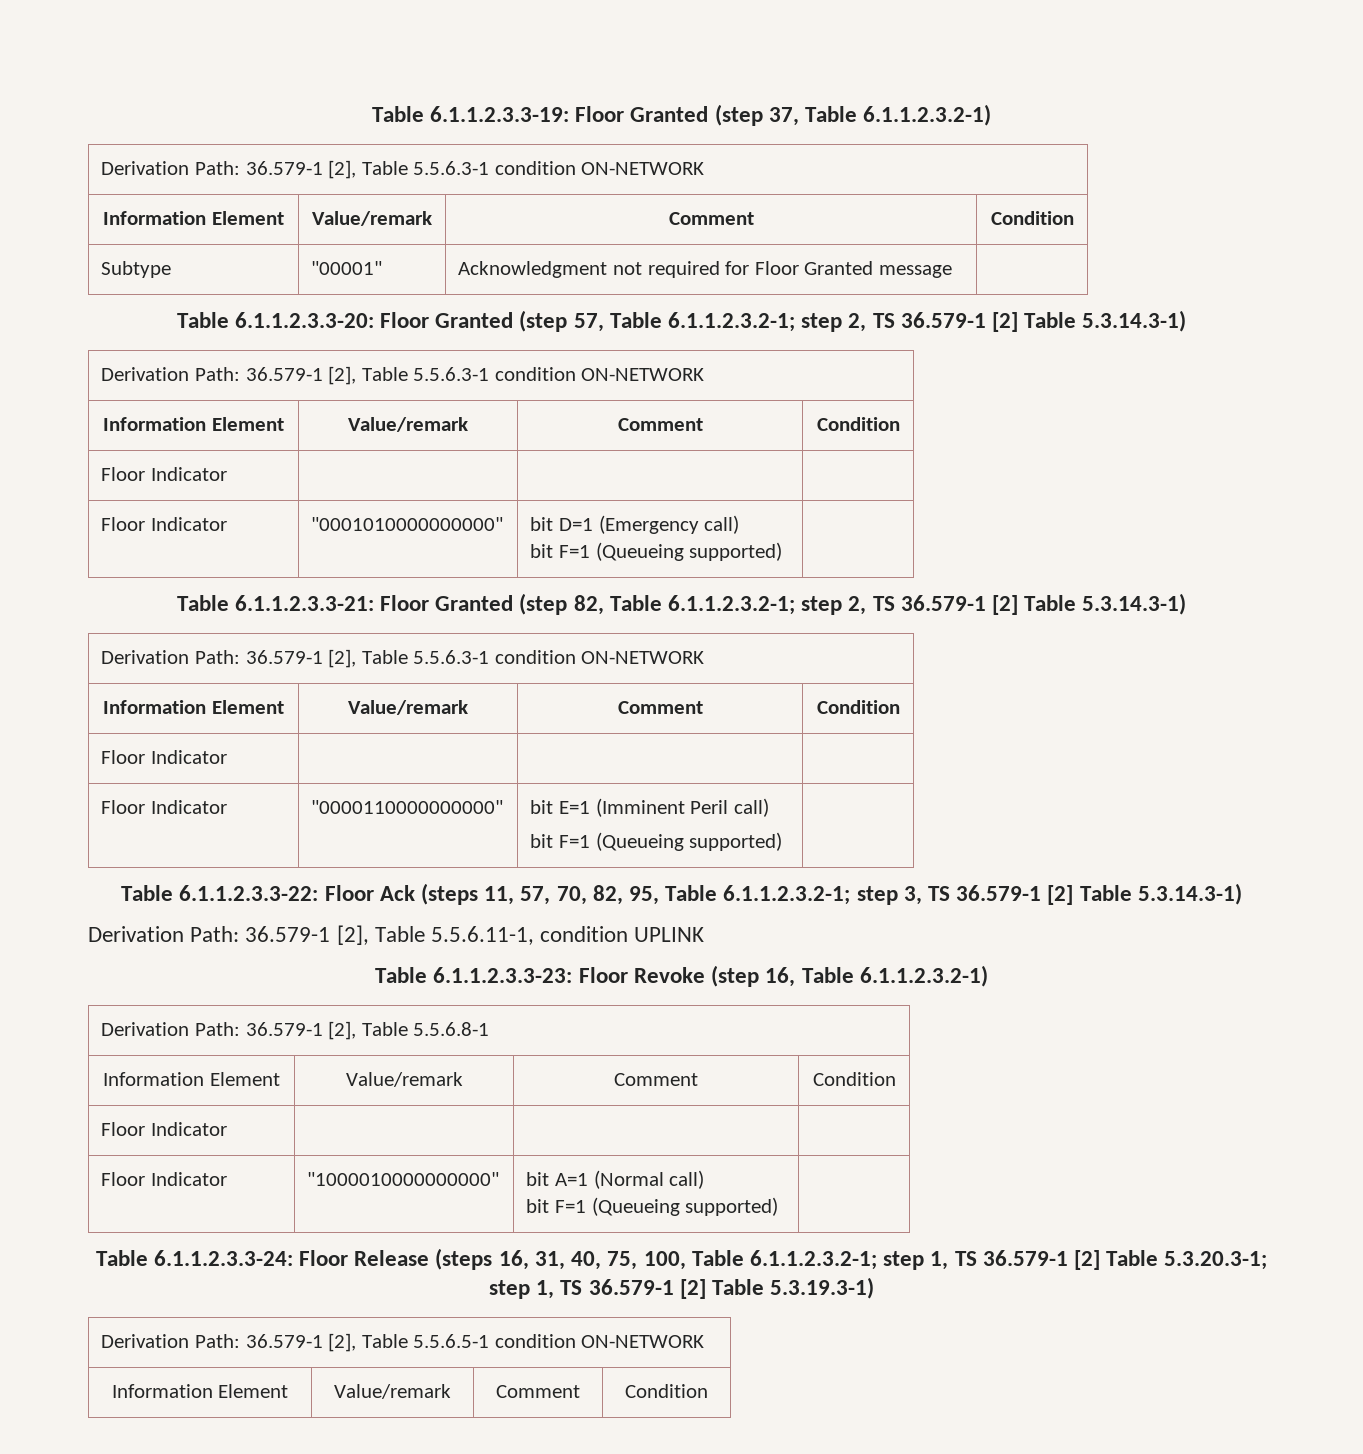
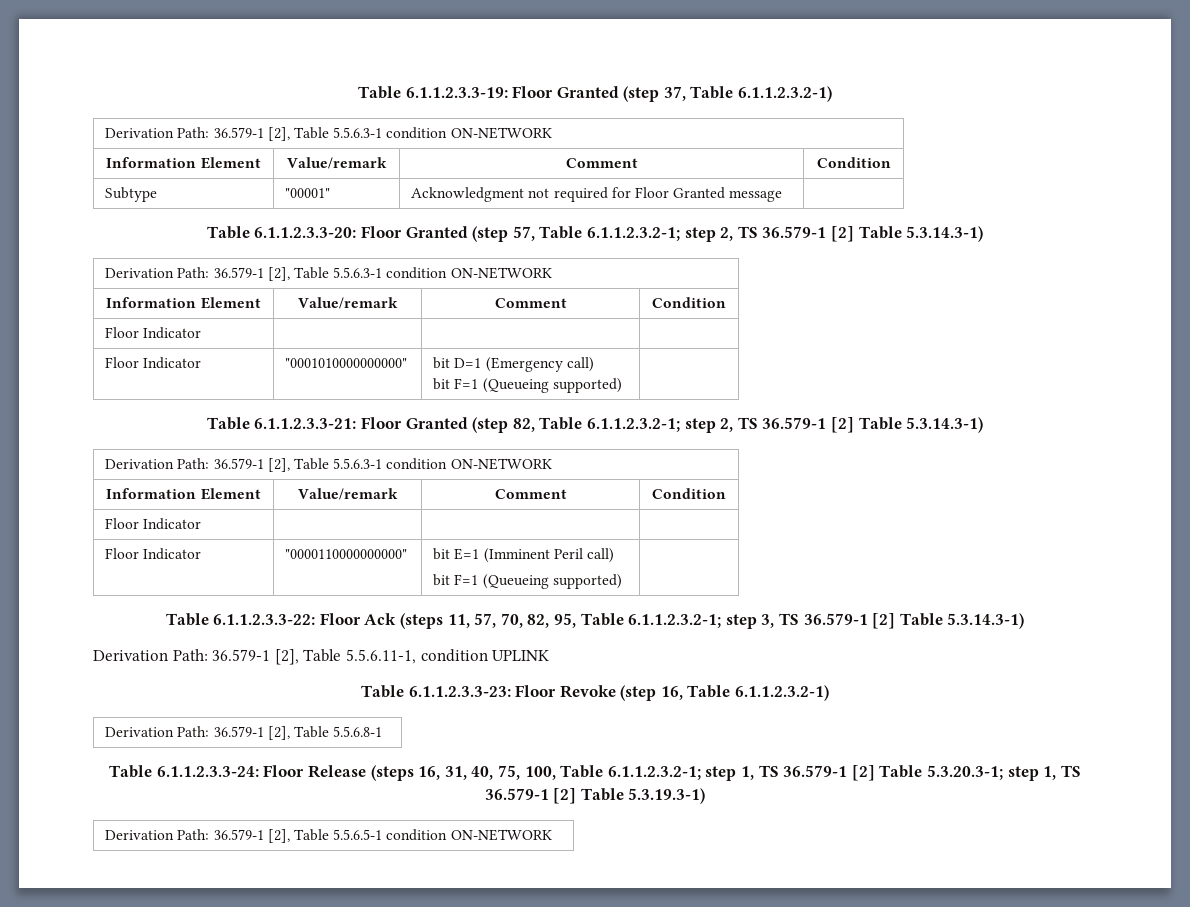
  Derivation Path: 36.579-1 [2], Table 5.5.6.8-1
- Information Element | Value/remark | Comment | Condition
- Floor Indicator | | |
- Floor Indicator | "1000010000000000" | bit A=1 (Normal call)
- bit F=1 (Queueing supported) |
  Derivation Path: 36.579-1 [2], Table 5.5.6.5-1 condition ON-NETWORK
- Information Element | Value/remark | Comment | Condition

